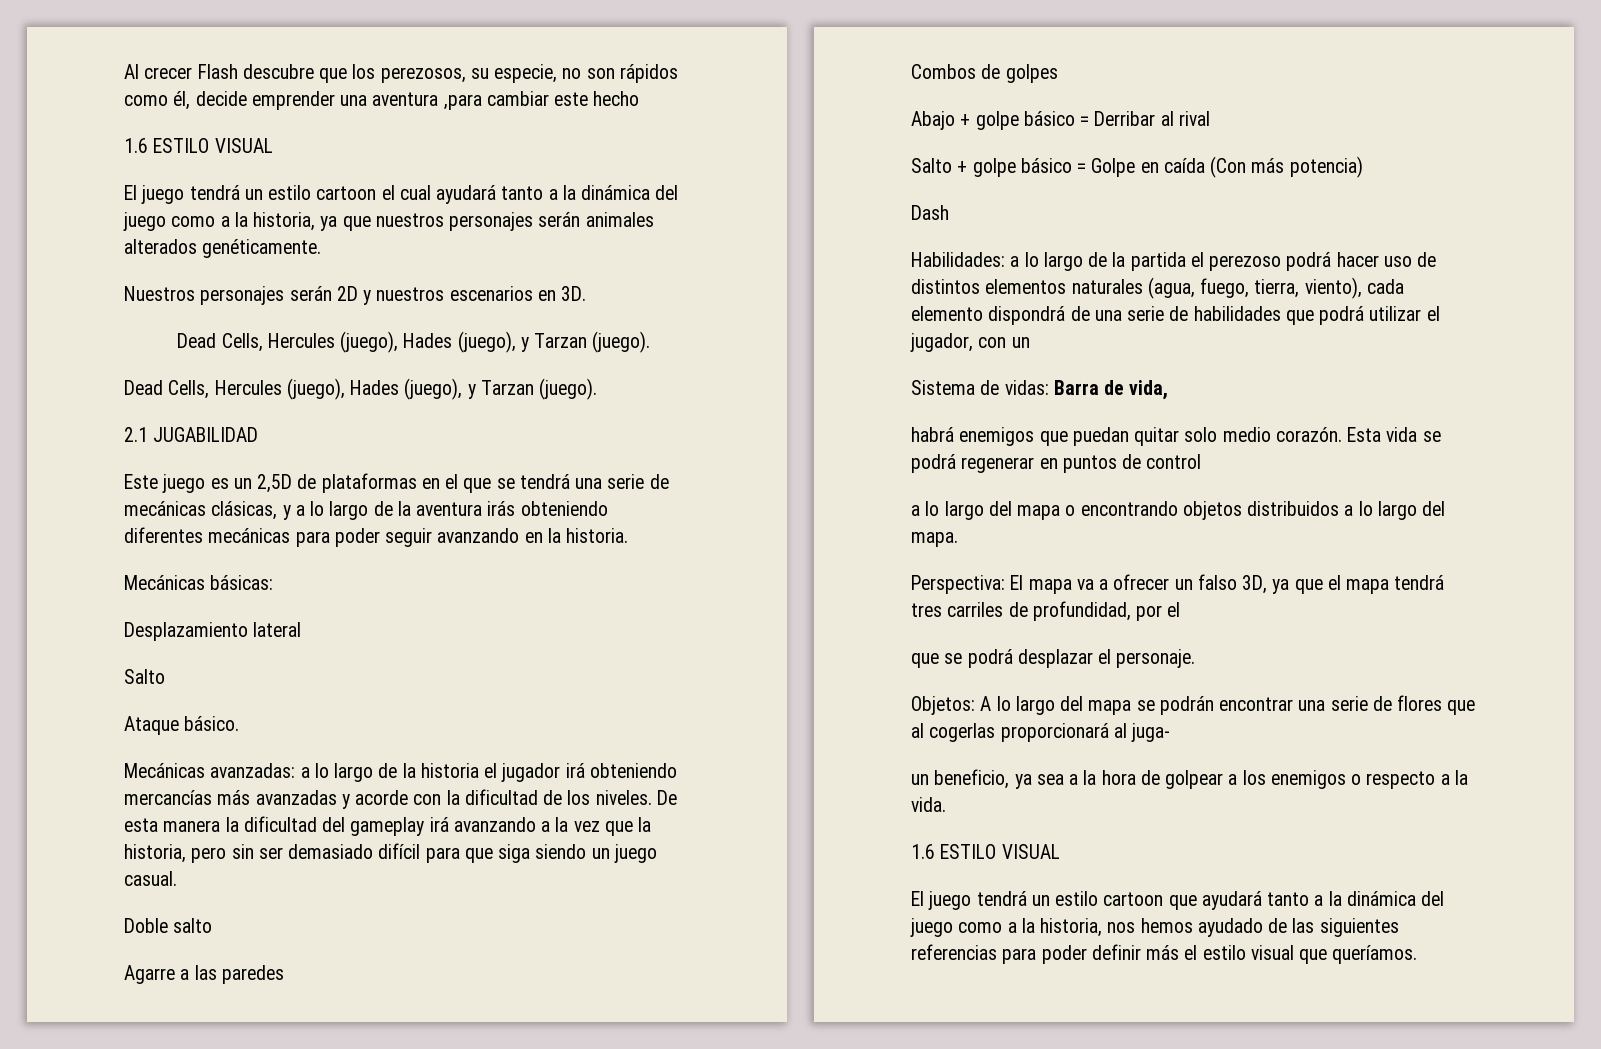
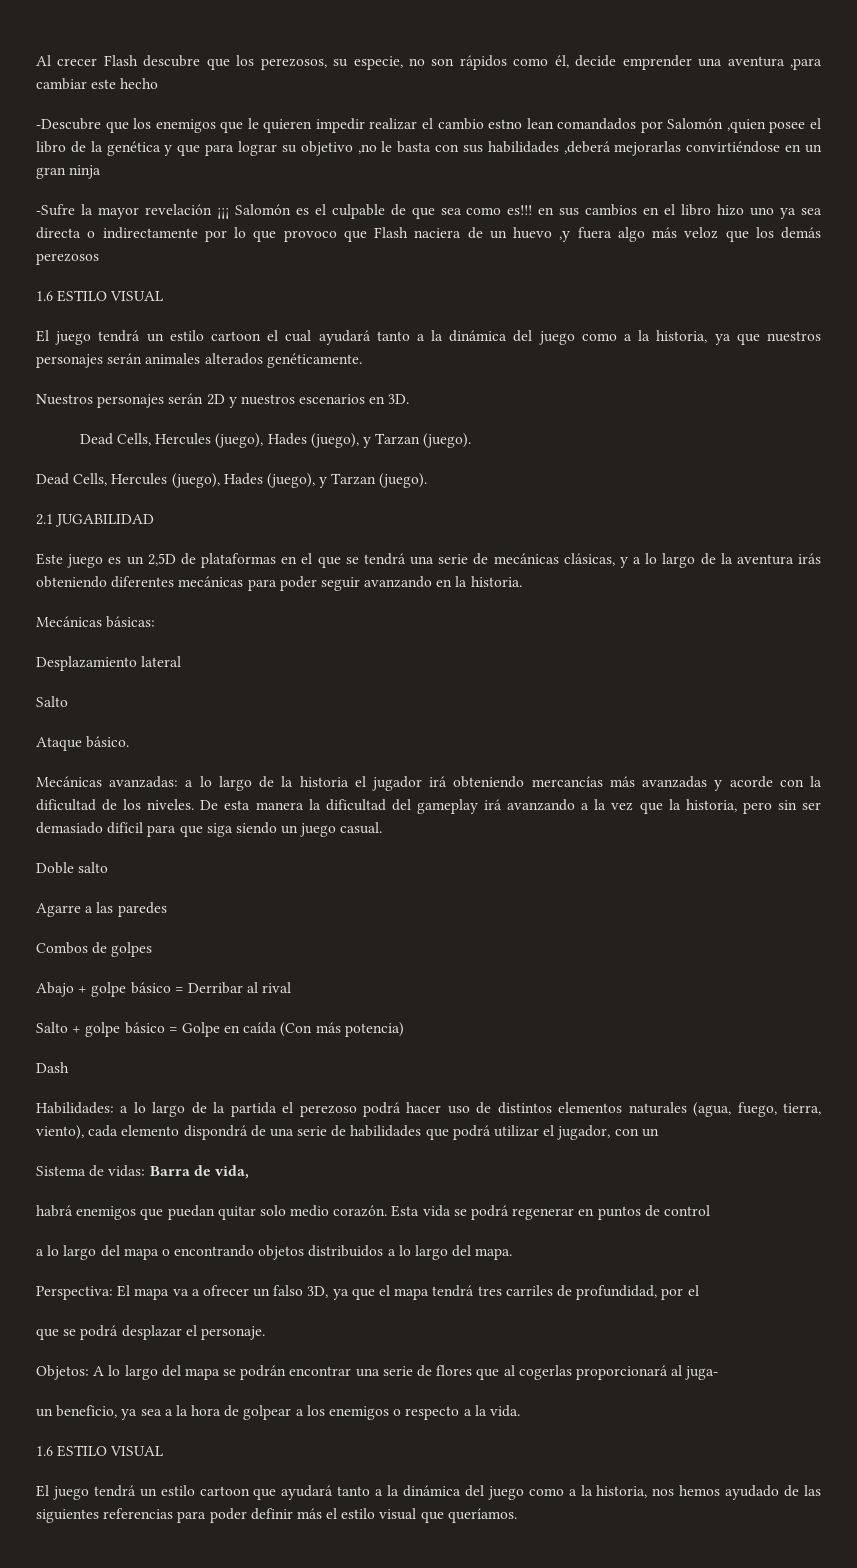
+ -Descubre que los enemigos que le quieren impedir realizar el cambio estno lean comandados por Salomón ,quien posee el libro de la genética y que para lograr su objetivo ,no le basta con sus habilidades ,deberá mejorarlas convirtiéndose en un gran ninja
+ -Sufre la mayor revelación ¡¡¡ Salomón es el culpable de que sea como es!!! en sus cambios en el libro hizo uno ya sea directa o indirectamente por lo que provoco que Flash naciera de un huevo ,y fuera algo más veloz que los demás perezosos

